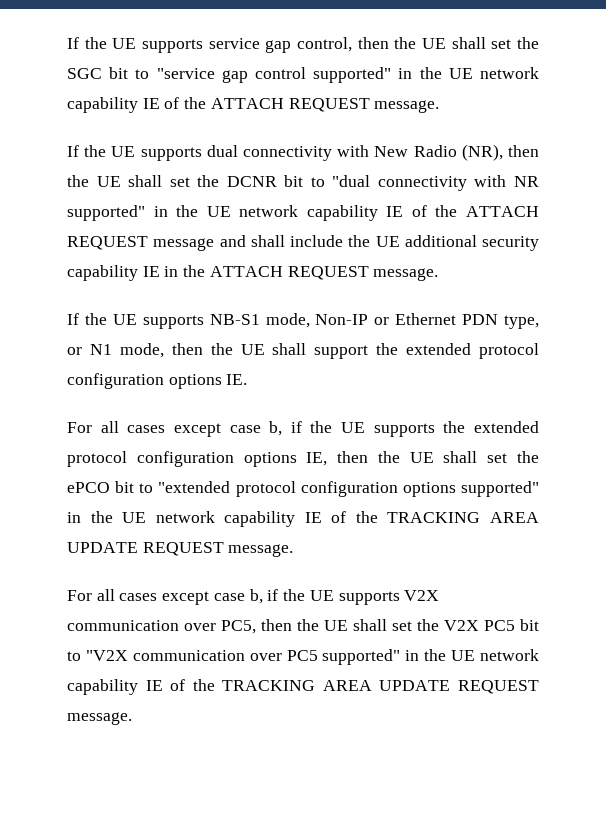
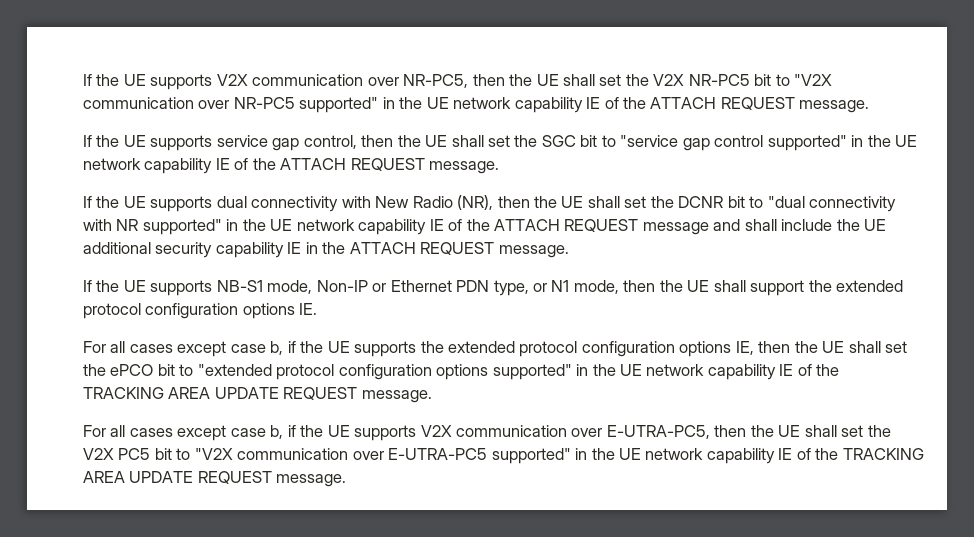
+ If the UE supports V2X communication over NR-PC5, then the UE shall set the V2X NR-PC5 bit to "V2X communication over NR-PC5 supported" in the UE network capability IE of the ATTACH REQUEST message.
- For all cases except case b, if the UE supports V2X communication over PC5, then the UE shall set the V2X PC5 bit to "V2X communication over PC5 supported" in the UE network capability IE of the TRACKING AREA UPDATE REQUEST message.
+ For all cases except case b, if the UE supports V2X communication over E-UTRA-PC5, then the UE shall set the V2X PC5 bit to "V2X communication over E-UTRA-PC5 supported" in the UE network capability IE of the TRACKING AREA UPDATE REQUEST message.

